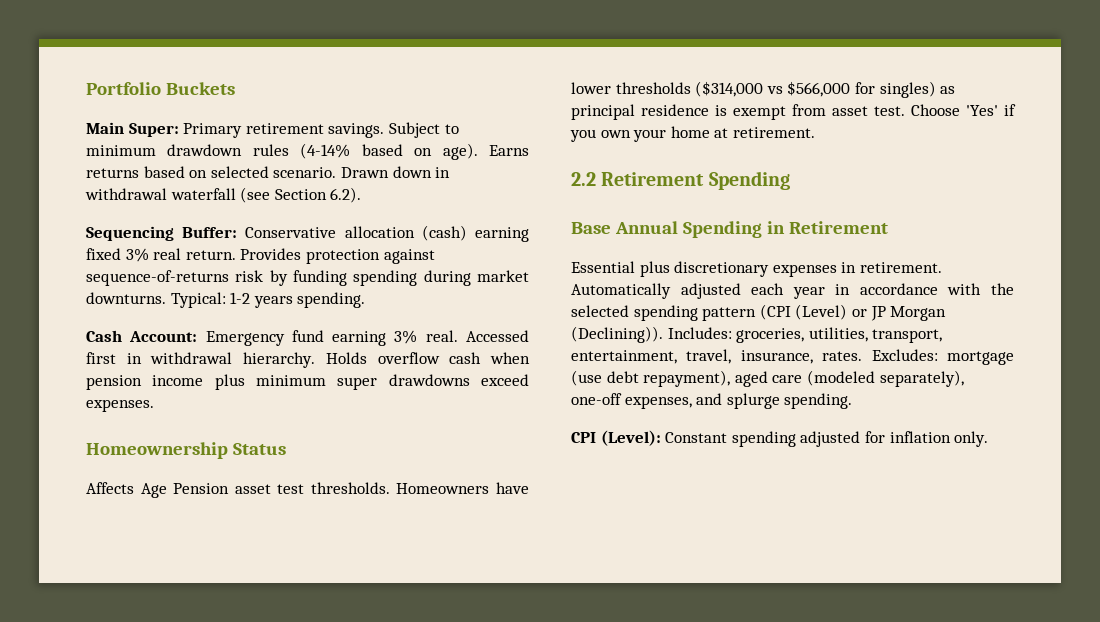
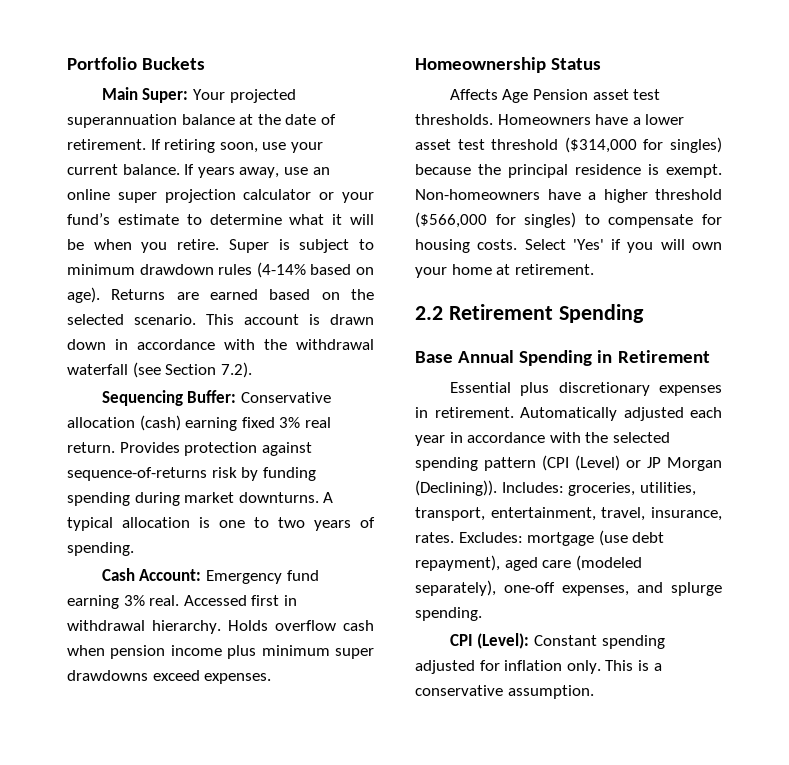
- Main Super: Primary retirement savings. Subject to minimum drawdown rules (4-14% based on age).
+ Main Super: Your projected superannuation balance at the date of retirement. If retiring soon, use your current balance. If years away, use an online super projection calculator or your fund’s estimate to determine what it will be when you retire. Super is subject to minimum drawdown rules (4-14% based on age).
- Earns returns based on selected scenario.
+ Returns are earned based on the selected scenario.
- Drawn down in withdrawal waterfall (see Section 6.2).
+ This account is drawn down in accordance with the withdrawal waterfall (see Section 7.2).
- Typical: 1-2 years spending.
+ A typical allocation is one to two years of spending.
- Homeowners have lower thresholds ($314,000 vs $566,000 for singles) as principal residence is exempt from asset test. Choose 'Yes' if you own your home at retirement.
+ Homeowners have a lower asset test threshold ($314,000 for singles) because the principal residence is exempt. Non-homeowners have a higher threshold ($566,000 for singles) to compensate for housing costs. Select 'Yes' if you will own your home at retirement.
+ This is a conservative assumption.

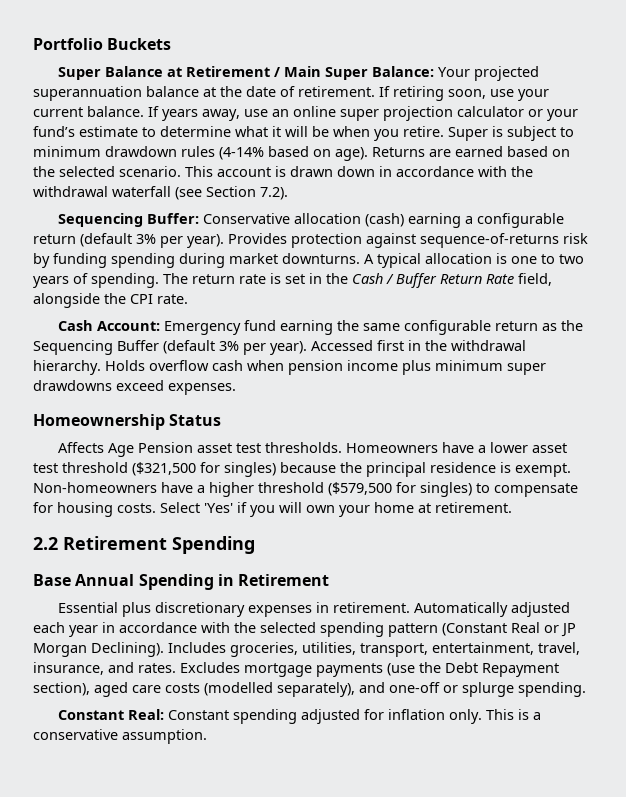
- Main Super: Your projected superannuation balance at the date of retirement.
+ Super Balance at Retirement / Main Super Balance: Your projected superannuation balance at the date of retirement.
- Sequencing Buffer: Conservative allocation (cash) earning fixed 3% real return.
+ Sequencing Buffer: Conservative allocation (cash) earning a configurable return (default 3% per year).
+ The return rate is set in the Cash / Buffer Return Rate field, alongside the CPI rate.
- Cash Account: Emergency fund earning 3% real.
+ Cash Account: Emergency fund earning the same configurable return as the Sequencing Buffer (default 3% per year).
- Accessed first in withdrawal hierarchy.
+ Accessed first in the withdrawal hierarchy.
- Homeowners have a lower asset test threshold ($314,000 for singles) because the principal residence is exempt.
+ Homeowners have a lower asset test threshold ($321,500 for singles) because the principal residence is exempt.
- Non-homeowners have a higher threshold ($566,000 for singles) to compensate for housing costs.
+ Non-homeowners have a higher threshold ($579,500 for singles) to compensate for housing costs.
- Automatically adjusted each year in accordance with the selected spending pattern (CPI (Level) or JP Morgan (Declining)). Includes: groceries, utilities, transport, entertainment, travel, insurance, rates. Excludes: mortgage (use debt repayment), aged care (modeled separately), one-off expenses, and splurge spending.
+ Automatically adjusted each year in accordance with the selected spending pattern (Constant Real or JP Morgan Declining). Includes groceries, utilities, transport, entertainment, travel, insurance, and rates. Excludes mortgage payments (use the Debt Repayment section), aged care costs (modelled separately), and one-off or splurge spending.
- CPI (Level): Constant spending adjusted for inflation only.
+ Constant Real: Constant spending adjusted for inflation only.

